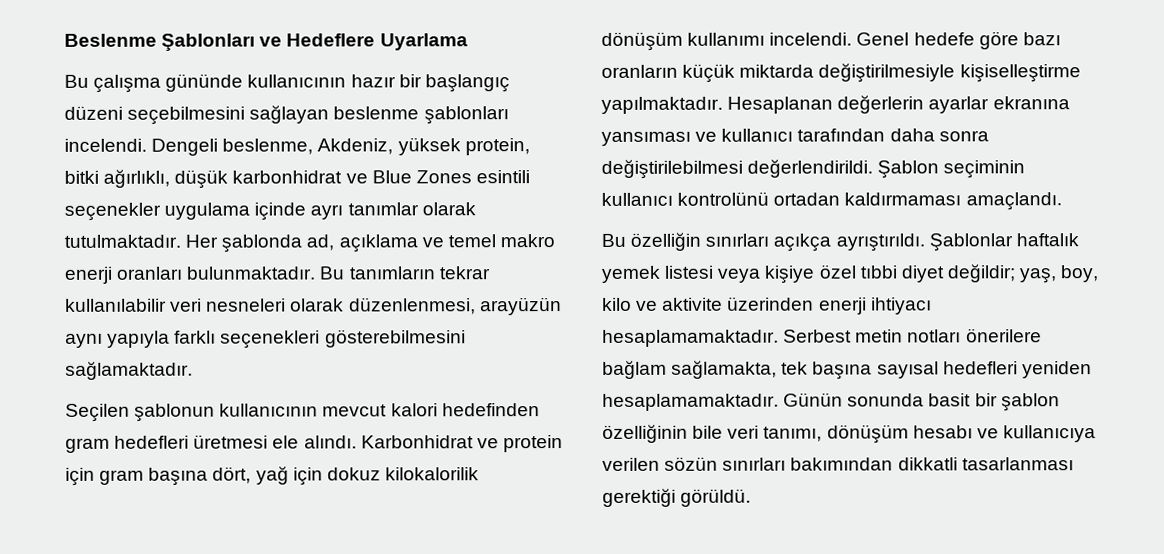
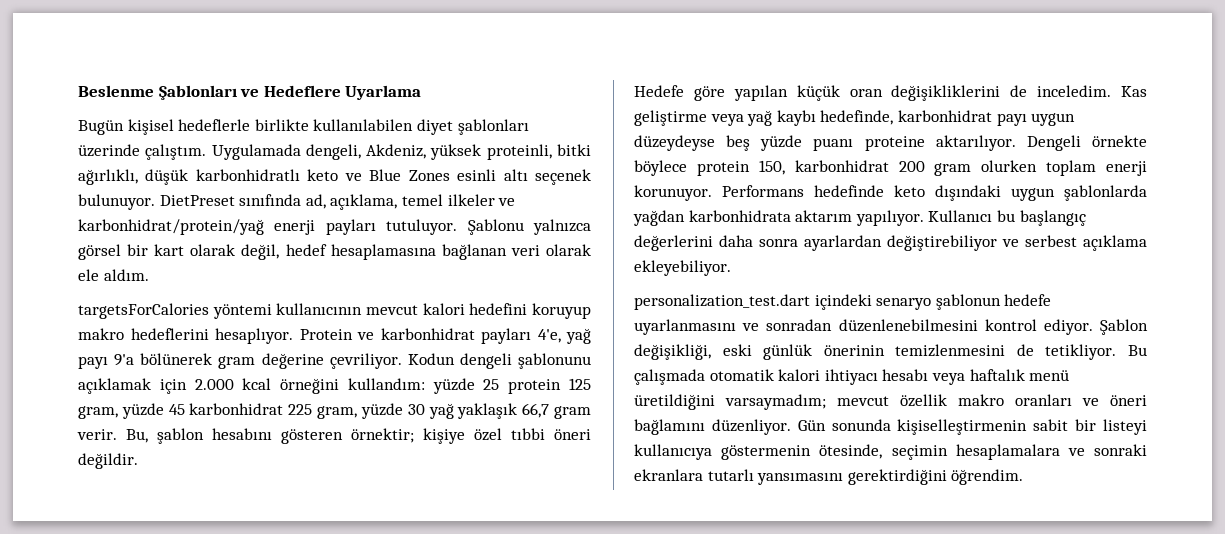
- Bu çalışma gününde kullanıcının hazır bir başlangıç düzeni seçebilmesini sağlayan beslenme şablonları incelendi. Dengeli beslenme, Akdeniz, yüksek protein, bitki ağırlıklı, düşük karbonhidrat ve Blue Zones esintili seçenekler uygulama içinde ayrı tanımlar olarak tutulmaktadır. Her şablonda ad, açıklama ve temel makro enerji oranları bulunmaktadır. Bu tanımların tekrar kullanılabilir veri nesneleri olarak düzenlenmesi, arayüzün aynı yapıyla farklı seçenekleri gösterebilmesini sağlamaktadır.
- Seçilen şablonun kullanıcının mevcut kalori hedefinden gram hedefleri üretmesi ele alındı. Karbonhidrat ve protein için gram başına dört, yağ için dokuz kilokalorilik dönüşüm kullanımı incelendi. Genel hedefe göre bazı oranların küçük miktarda değiştirilmesiyle kişiselleştirme yapılmaktadır. Hesaplanan değerlerin ayarlar ekranına yansıması ve kullanıcı tarafından daha sonra değiştirilebilmesi değerlendirildi. Şablon seçiminin kullanıcı kontrolünü ortadan kaldırmaması amaçlandı.
- Bu özelliğin sınırları açıkça ayrıştırıldı. Şablonlar haftalık yemek listesi veya kişiye özel tıbbi diyet değildir; yaş, boy, kilo ve aktivite üzerinden enerji ihtiyacı hesaplamamaktadır. Serbest metin notları önerilere bağlam sağlamakta, tek başına sayısal hedefleri yeniden hesaplamamaktadır. Günün sonunda basit bir şablon özelliğinin bile veri tanımı, dönüşüm hesabı ve kullanıcıya verilen sözün sınırları bakımından dikkatli tasarlanması gerektiği görüldü.
+ Bugün kişisel hedeflerle birlikte kullanılabilen diyet şablonları üzerinde çalıştım. Uygulamada dengeli, Akdeniz, yüksek proteinli, bitki ağırlıklı, düşük karbonhidratlı keto ve Blue Zones esinli altı seçenek bulunuyor. DietPreset sınıfında ad, açıklama, temel ilkeler ve karbonhidrat/protein/yağ enerji payları tutuluyor. Şablonu yalnızca görsel bir kart olarak değil, hedef hesaplamasına bağlanan veri olarak ele aldım.
+ targetsForCalories yöntemi kullanıcının mevcut kalori hedefini koruyup makro hedeflerini hesaplıyor. Protein ve karbonhidrat payları 4'e, yağ payı 9'a bölünerek gram değerine çevriliyor. Kodun dengeli şablonunu açıklamak için 2.000 kcal örneğini kullandım: yüzde 25 protein 125 gram, yüzde 45 karbonhidrat 225 gram, yüzde 30 yağ yaklaşık 66,7 gram verir. Bu, şablon hesabını gösteren örnektir; kişiye özel tıbbi öneri değildir.
+ Hedefe göre yapılan küçük oran değişikliklerini de inceledim. Kas geliştirme veya yağ kaybı hedefinde, karbonhidrat payı uygun düzeydeyse beş yüzde puanı proteine aktarılıyor. Dengeli örnekte böylece protein 150, karbonhidrat 200 gram olurken toplam enerji korunuyor. Performans hedefinde keto dışındaki uygun şablonlarda yağdan karbonhidrata aktarım yapılıyor. Kullanıcı bu başlangıç değerlerini daha sonra ayarlardan değiştirebiliyor ve serbest açıklama ekleyebiliyor.
+ personalization_test.dart içindeki senaryo şablonun hedefe uyarlanmasını ve sonradan düzenlenebilmesini kontrol ediyor. Şablon değişikliği, eski günlük önerinin temizlenmesini de tetikliyor. Bu çalışmada otomatik kalori ihtiyacı hesabı veya haftalık menü üretildiğini varsaymadım; mevcut özellik makro oranları ve öneri bağlamını düzenliyor. Gün sonunda kişiselleştirmenin sabit bir listeyi kullanıcıya göstermenin ötesinde, seçimin hesaplamalara ve sonraki ekranlara tutarlı yansımasını gerektirdiğini öğrendim.

